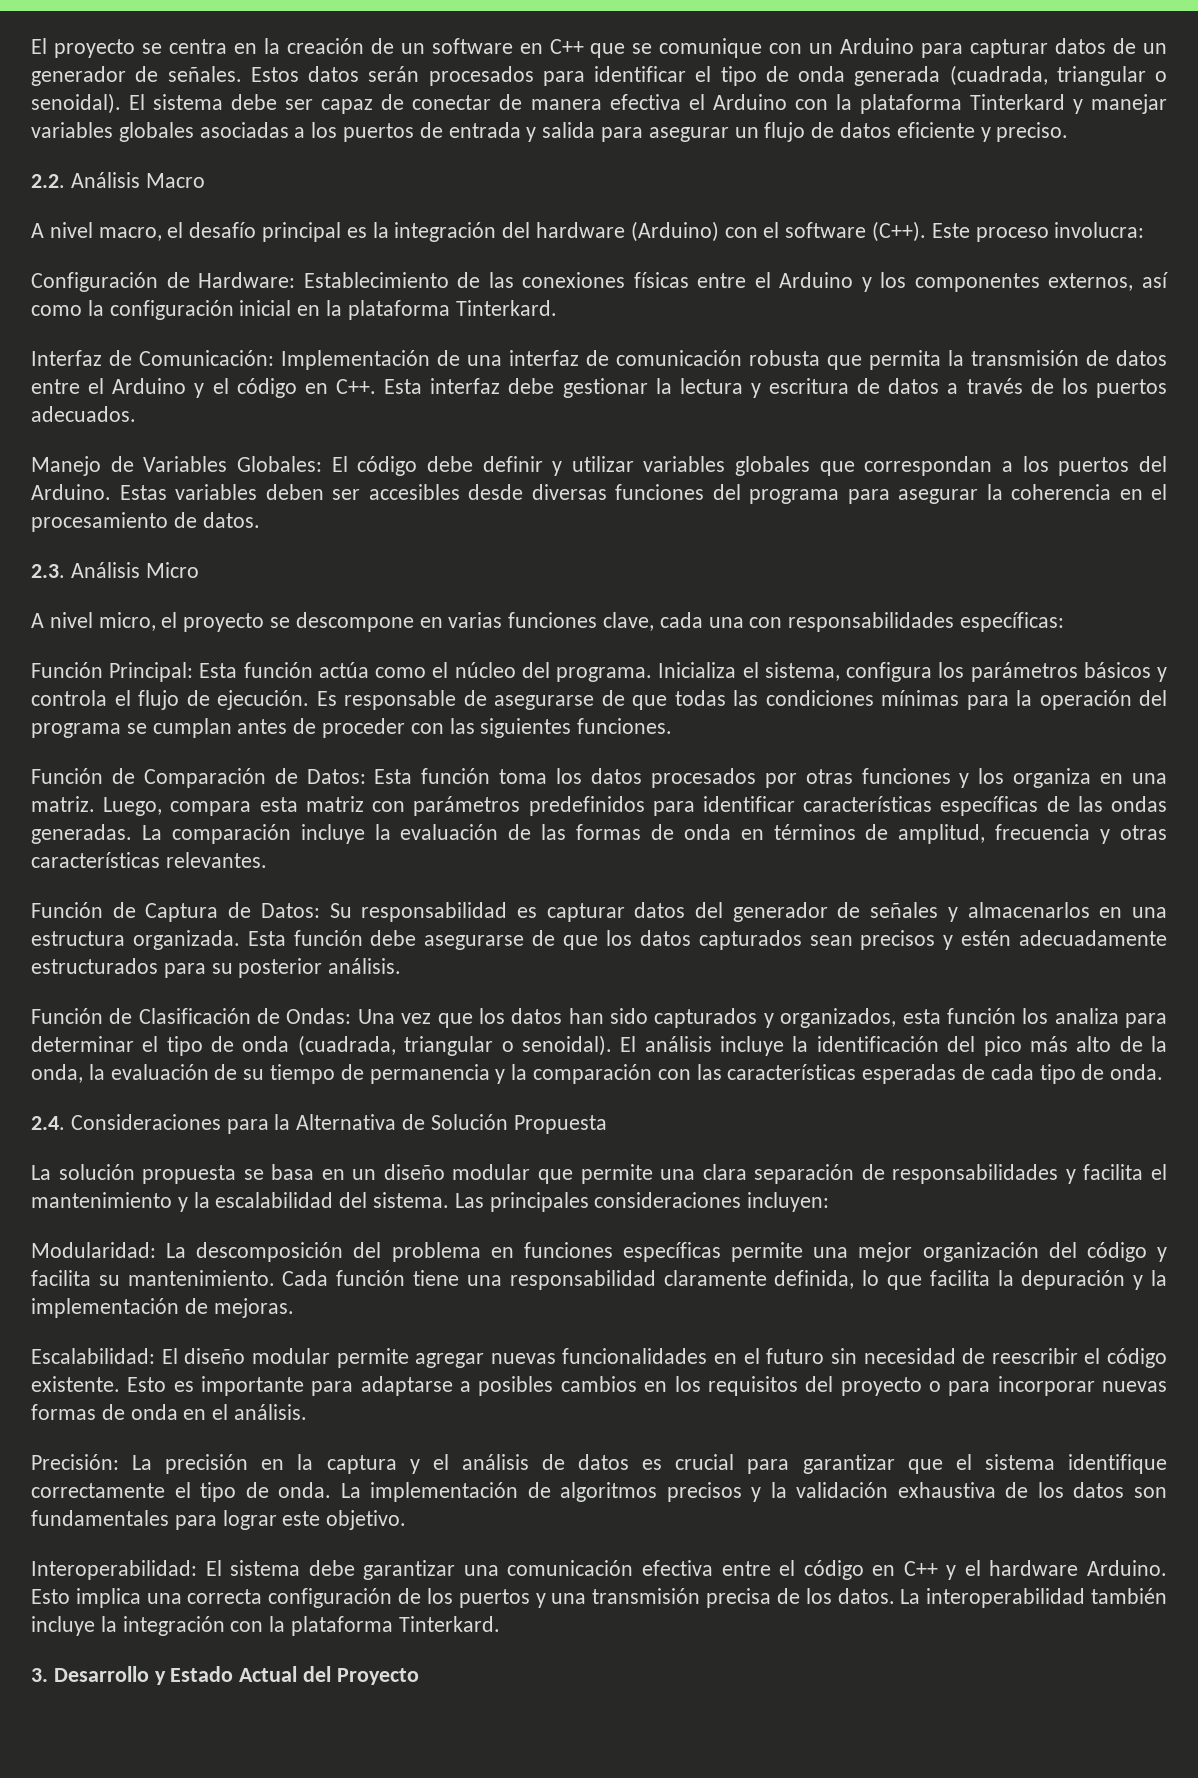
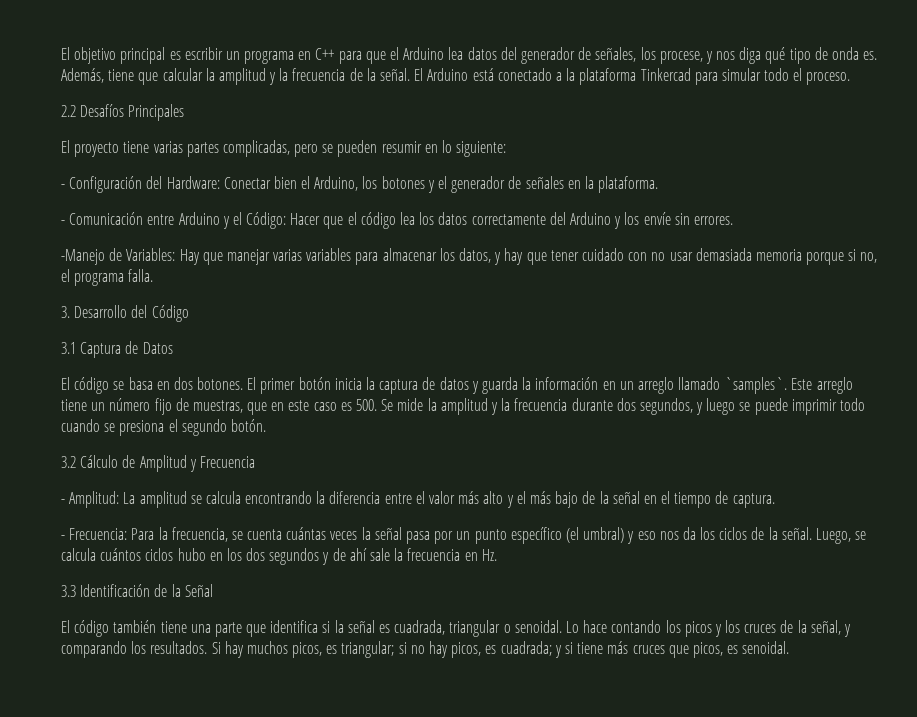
- El proyecto se centra en la creación de un software en C++ que se comunique con un Arduino para capturar datos de un generador de señales. Estos datos serán procesados para identificar el tipo de onda generada (cuadrada, triangular o senoidal). El sistema debe ser capaz de conectar de manera efectiva el Arduino con la plataforma Tinterkard y manejar variables globales asociadas a los puertos de entrada y salida para asegurar un flujo de datos eficiente y preciso.
- 2.2. Análisis Macro
- A nivel macro, el desafío principal es la integración del hardware (Arduino) con el software (C++). Este proceso involucra:
- Configuración de Hardware: Establecimiento de las conexiones físicas entre el Arduino y los componentes externos, así como la configuración inicial en la plataforma Tinterkard.
- Interfaz de Comunicación: Implementación de una interfaz de comunicación robusta que permita la transmisión de datos entre el Arduino y el código en C++. Esta interfaz debe gestionar la lectura y escritura de datos a través de los puertos adecuados.
- Manejo de Variables Globales: El código debe definir y utilizar variables globales que correspondan a los puertos del Arduino. Estas variables deben ser accesibles desde diversas funciones del programa para asegurar la coherencia en el procesamiento de datos.
- 2.3. Análisis Micro
- A nivel micro, el proyecto se descompone en varias funciones clave, cada una con responsabilidades específicas:
- Función Principal: Esta función actúa como el núcleo del programa. Inicializa el sistema, configura los parámetros básicos y controla el flujo de ejecución. Es responsable de asegurarse de que todas las condiciones mínimas para la operación del programa se cumplan antes de proceder con las siguientes funciones.
- Función de Comparación de Datos: Esta función toma los datos procesados por otras funciones y los organiza en una matriz. Luego, compara esta matriz con parámetros predefinidos para identificar características específicas de las ondas generadas. La comparación incluye la evaluación de las formas de onda en términos de amplitud, frecuencia y otras características relevantes.
- Función de Captura de Datos: Su responsabilidad es capturar datos del generador de señales y almacenarlos en una estructura organizada. Esta función debe asegurarse de que los datos capturados sean precisos y estén adecuadamente estructurados para su posterior análisis.
- Función de Clasificación de Ondas: Una vez que los datos han sido capturados y organizados, esta función los analiza para determinar el tipo de onda (cuadrada, triangular o senoidal). El análisis incluye la identificación del pico más alto de la onda, la evaluación de su tiempo de permanencia y la comparación con las características esperadas de cada tipo de onda.
- 2.4. Consideraciones para la Alternativa de Solución Propuesta
- La solución propuesta se basa en un diseño modular que permite una clara separación de responsabilidades y facilita el mantenimiento y la escalabilidad del sistema. Las principales consideraciones incluyen:
- Modularidad: La descomposición del problema en funciones específicas permite una mejor organización del código y facilita su mantenimiento. Cada función tiene una responsabilidad claramente definida, lo que facilita la depuración y la implementación de mejoras.
- Escalabilidad: El diseño modular permite agregar nuevas funcionalidades en el futuro sin necesidad de reescribir el código existente. Esto es importante para adaptarse a posibles cambios en los requisitos del proyecto o para incorporar nuevas formas de onda en el análisis.
- Precisión: La precisión en la captura y el análisis de datos es crucial para garantizar que el sistema identifique correctamente el tipo de onda. La implementación de algoritmos precisos y la validación exhaustiva de los datos son fundamentales para lograr este objetivo.
- Interoperabilidad: El sistema debe garantizar una comunicación efectiva entre el código en C++ y el hardware Arduino. Esto implica una correcta configuración de los puertos y una transmisión precisa de los datos. La interoperabilidad también incluye la integración con la plataforma Tinterkard.
- 3. Desarrollo y Estado Actual del Proyecto
+ El objetivo principal es escribir un programa en C++ para que el Arduino lea datos del generador de señales, los procese, y nos diga qué tipo de onda es. Además, tiene que calcular la amplitud y la frecuencia de la señal. El Arduino está conectado a la plataforma Tinkercad para simular todo el proceso.
+ 2.2 Desafíos Principales
+ El proyecto tiene varias partes complicadas, pero se pueden resumir en lo siguiente:
+ - Configuración del Hardware: Conectar bien el Arduino, los botones y el generador de señales en la plataforma.
+ - Comunicación entre Arduino y el Código: Hacer que el código lea los datos correctamente del Arduino y los envíe sin errores.
+ -Manejo de Variables: Hay que manejar varias variables para almacenar los datos, y hay que tener cuidado con no usar demasiada memoria porque si no, el programa falla.
+ 3. Desarrollo del Código
+ 3.1 Captura de Datos
+ El código se basa en dos botones. El primer botón inicia la captura de datos y guarda la información en un arreglo llamado `samples`. Este arreglo tiene un número fijo de muestras, que en este caso es 500. Se mide la amplitud y la frecuencia durante dos segundos, y luego se puede imprimir todo cuando se presiona el segundo botón.
+ 3.2 Cálculo de Amplitud y Frecuencia
+ - Amplitud: La amplitud se calcula encontrando la diferencia entre el valor más alto y el más bajo de la señal en el tiempo de captura.
+ - Frecuencia: Para la frecuencia, se cuenta cuántas veces la señal pasa por un punto específico (el umbral) y eso nos da los ciclos de la señal. Luego, se calcula cuántos ciclos hubo en los dos segundos y de ahí sale la frecuencia en Hz.
+ 3.3 Identificación de la Señal
+ El código también tiene una parte que identifica si la señal es cuadrada, triangular o senoidal. Lo hace contando los picos y los cruces de la señal, y comparando los resultados. Si hay muchos picos, es triangular; si no hay picos, es cuadrada; y si tiene más cruces que picos, es senoidal.

